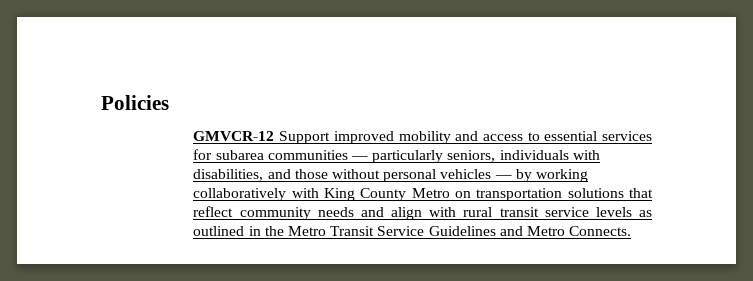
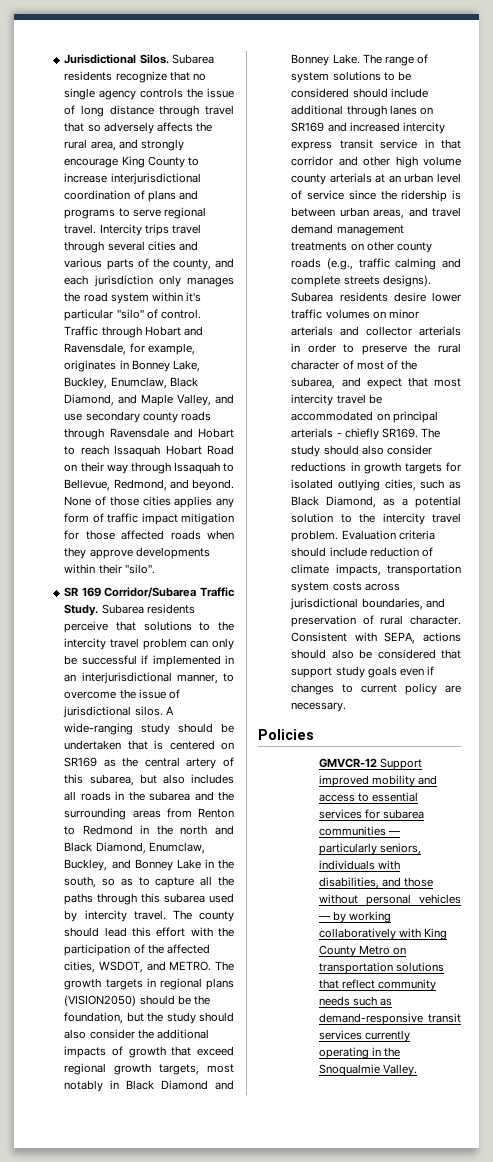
+ Jurisdictional Silos. Subarea residents recognize that no single agency controls the issue of long distance through travel that so adversely affects the rural area, and strongly encourage King County to increase interjurisdictional coordination of plans and programs to serve regional travel. Intercity trips travel through several cities and various parts of the county, and each jurisdiction only manages the road system within it's particular "silo" of control. Traffic through Hobart and Ravensdale, for example, originates in Bonney Lake, Buckley, Enumclaw, Black Diamond, and Maple Valley, and use secondary county roads through Ravensdale and Hobart to reach Issaquah Hobart Road on their way through Issaquah to Bellevue, Redmond, and beyond. None of those cities applies any form of traffic impact mitigation for those affected roads when they approve developments within their "silo".
+ SR 169 Corridor/Subarea Traffic Study. Subarea residents perceive that solutions to the intercity travel problem can only be successful if implemented in an interjurisdictional manner, to overcome the issue of jurisdictional silos. A wide-ranging study should be undertaken that is centered on SR169 as the central artery of this subarea, but also includes all roads in the subarea and the surrounding areas from Renton to Redmond in the north and Black Diamond, Enumclaw, Buckley, and Bonney Lake in the south, so as to capture all the paths through this subarea used by intercity travel. The county should lead this effort with the participation of the affected cities, WSDOT, and METRO. The growth targets in regional plans (VISION2050) should be the foundation, but the study should also consider the additional impacts of growth that exceed regional growth targets, most notably in Black Diamond and Bonney Lake. The range of system solutions to be considered should include additional through lanes on SR169 and increased intercity express transit service in that corridor and other high volume county arterials at an urban level of service since the ridership is between urban areas, and travel demand management treatments on other county roads (e.g., traffic calming and complete streets designs). Subarea residents desire lower traffic volumes on minor arterials and collector arterials in order to preserve the rural character of most of the subarea, and expect that most intercity travel be accommodated on principal arterials - chiefly SR169. The study should also consider reductions in growth targets for isolated outlying cities, such as Black Diamond, as a potential solution to the intercity travel problem. Evaluation criteria should include reduction of climate impacts, transportation system costs across jurisdictional boundaries, and preservation of rural character. Consistent with SEPA, actions should also be considered that support study goals even if changes to current policy are necessary.
- GMVCR-12 Support improved mobility and access to essential services for subarea communities — particularly seniors, individuals with disabilities, and those without personal vehicles — by working collaboratively with King County Metro on transportation solutions that reflect community needs and align with rural transit service levels as outlined in the Metro Transit Service Guidelines and Metro Connects.
+ GMVCR-12 Support improved mobility and access to essential services for subarea communities — particularly seniors, individuals with disabilities, and those without personal vehicles — by working collaboratively with King County Metro on transportation solutions that reflect community needs such as demand-responsive transit services currently operating in the Snoqualmie Valley.

